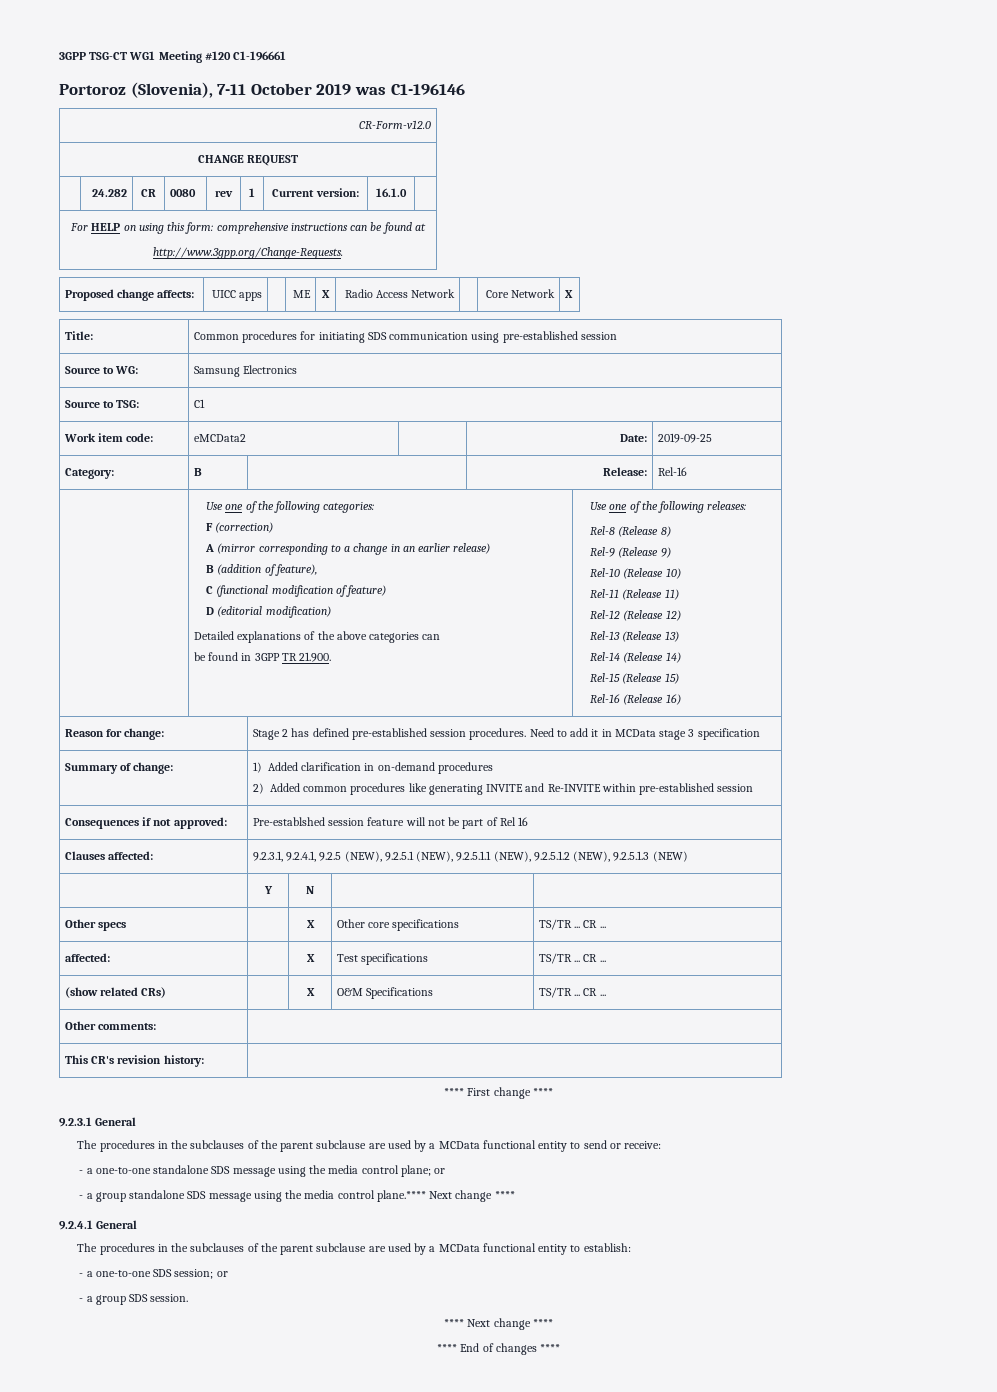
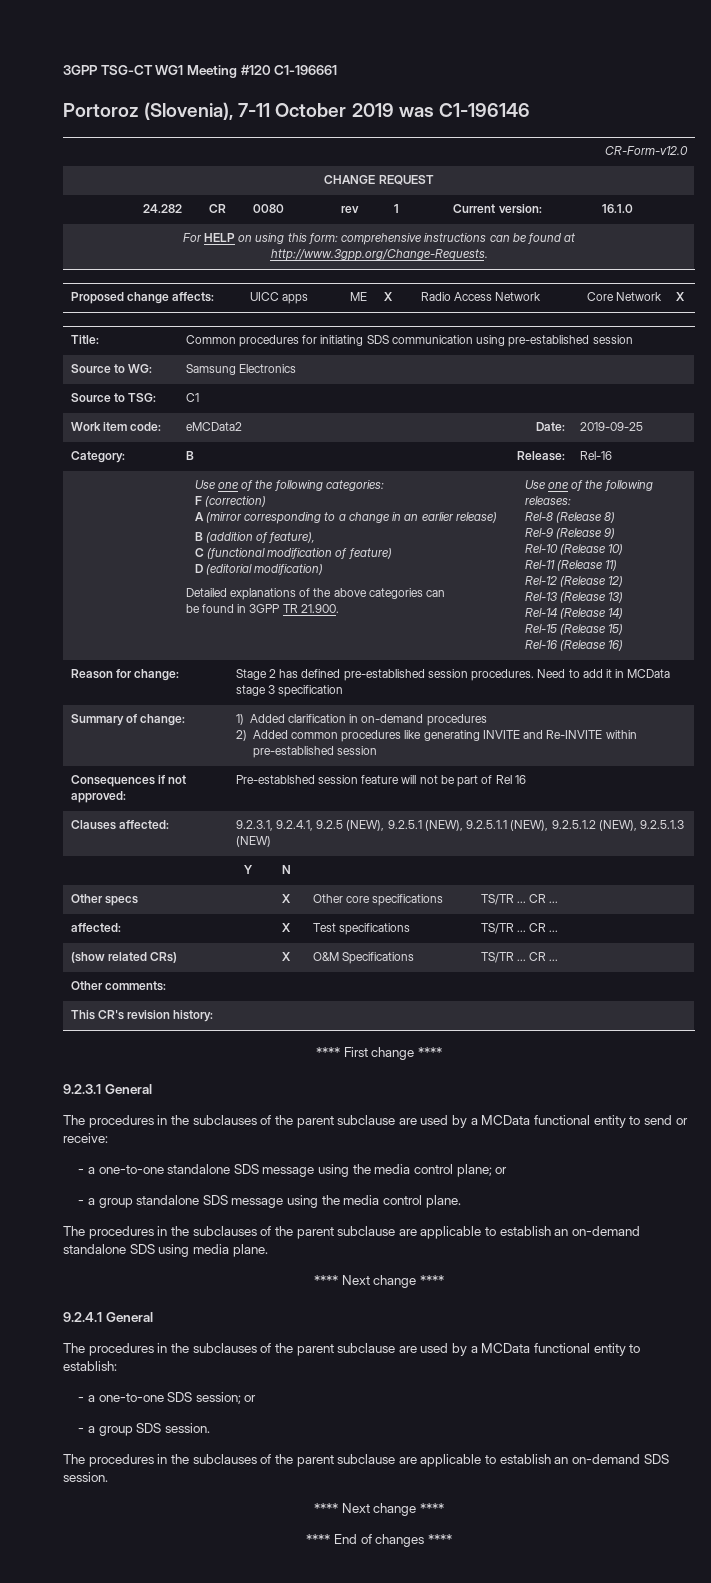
- - a group standalone SDS message using the media control plane.**** Next change ****
+ - a group standalone SDS message using the media control plane.
+ The procedures in the subclauses of the parent subclause are applicable to establish an on-demand standalone SDS using media plane.
+ **** Next change ****
+ The procedures in the subclauses of the parent subclause are applicable to establish an on-demand SDS session.

